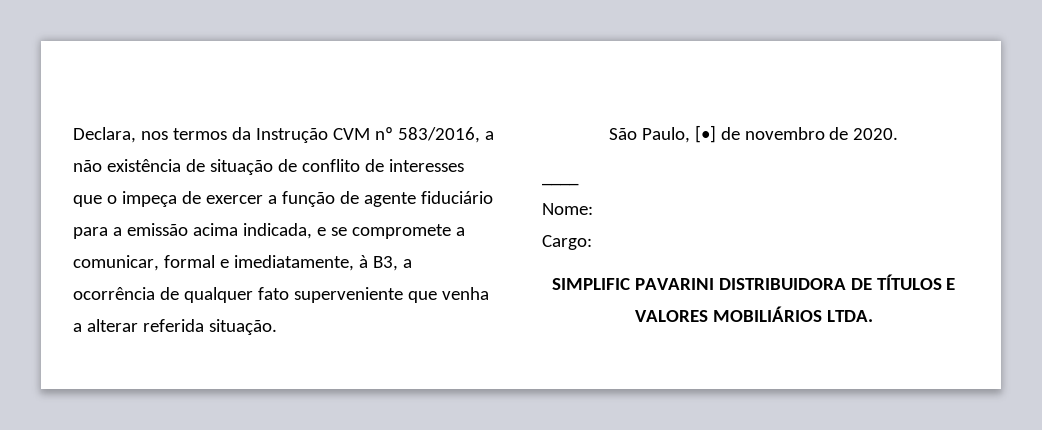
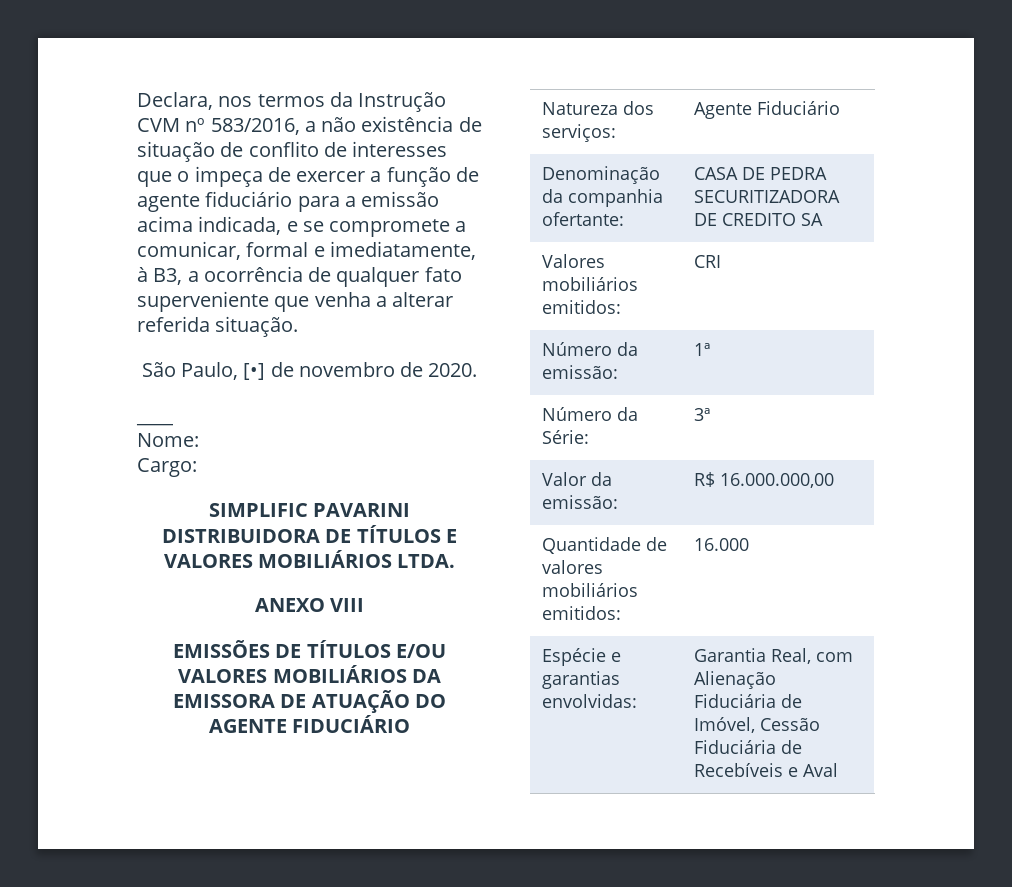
+ ANEXO VIII
+ EMISSÕES DE TÍTULOS E/OU VALORES MOBILIÁRIOS DA EMISSORA DE ATUAÇÃO DO AGENTE FIDUCIÁRIO
+ Natureza dos serviços: | Agente Fiduciário
+ Denominação da companhia ofertante: | CASA DE PEDRA SECURITIZADORA DE CREDITO SA
+ Valores mobiliários emitidos: | CRI
+ Número da emissão: | 1ª
+ Número da Série: | 3ª
+ Valor da emissão: | R$ 16.000.000,00
+ Quantidade de valores mobiliários emitidos: | 16.000
+ Espécie e garantias envolvidas: | Garantia Real, com Alienação Fiduciária de Imóvel, Cessão Fiduciária de Recebíveis e Aval

